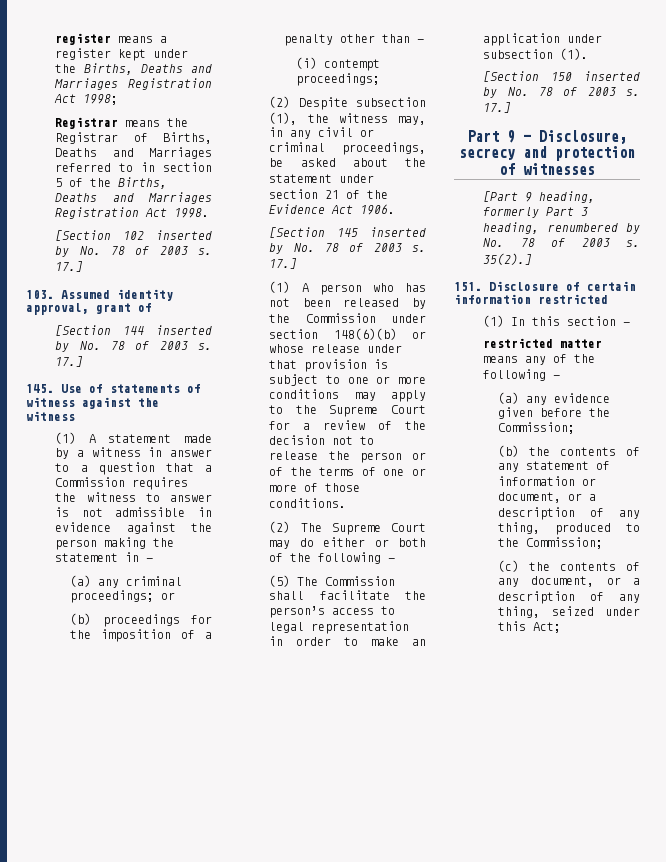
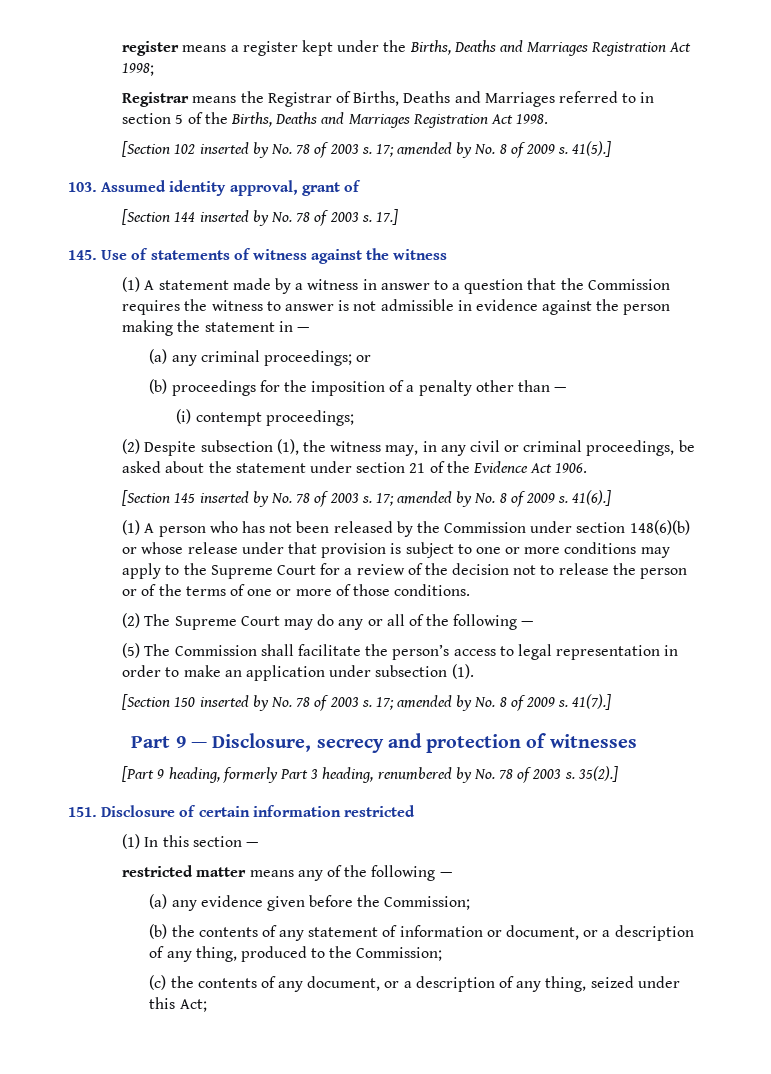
- [Section 102 inserted by No. 78 of 2003 s. 17.]
+ [Section 102 inserted by No. 78 of 2003 s. 17; amended by No. 8 of 2009 s. 41(5).]
- (1) A statement made by a witness in answer to a question that a Commission requires the witness to answer is not admissible in evidence against the person making the statement in —
+ (1) A statement made by a witness in answer to a question that the Commission requires the witness to answer is not admissible in evidence against the person making the statement in —
- [Section 145 inserted by No. 78 of 2003 s. 17.]
+ [Section 145 inserted by No. 78 of 2003 s. 17; amended by No. 8 of 2009 s. 41(6).]
- (2) The Supreme Court may do either or both of the following —
+ (2) The Supreme Court may do any or all of the following —
- [Section 150 inserted by No. 78 of 2003 s. 17.]
+ [Section 150 inserted by No. 78 of 2003 s. 17; amended by No. 8 of 2009 s. 41(7).]

